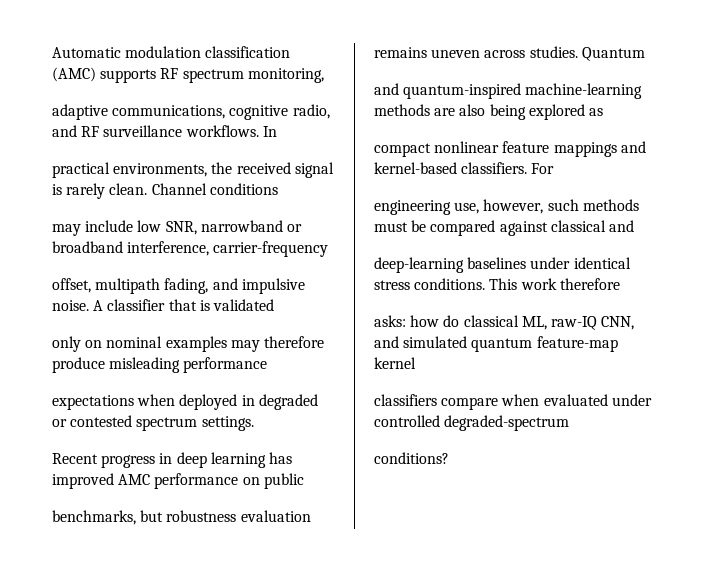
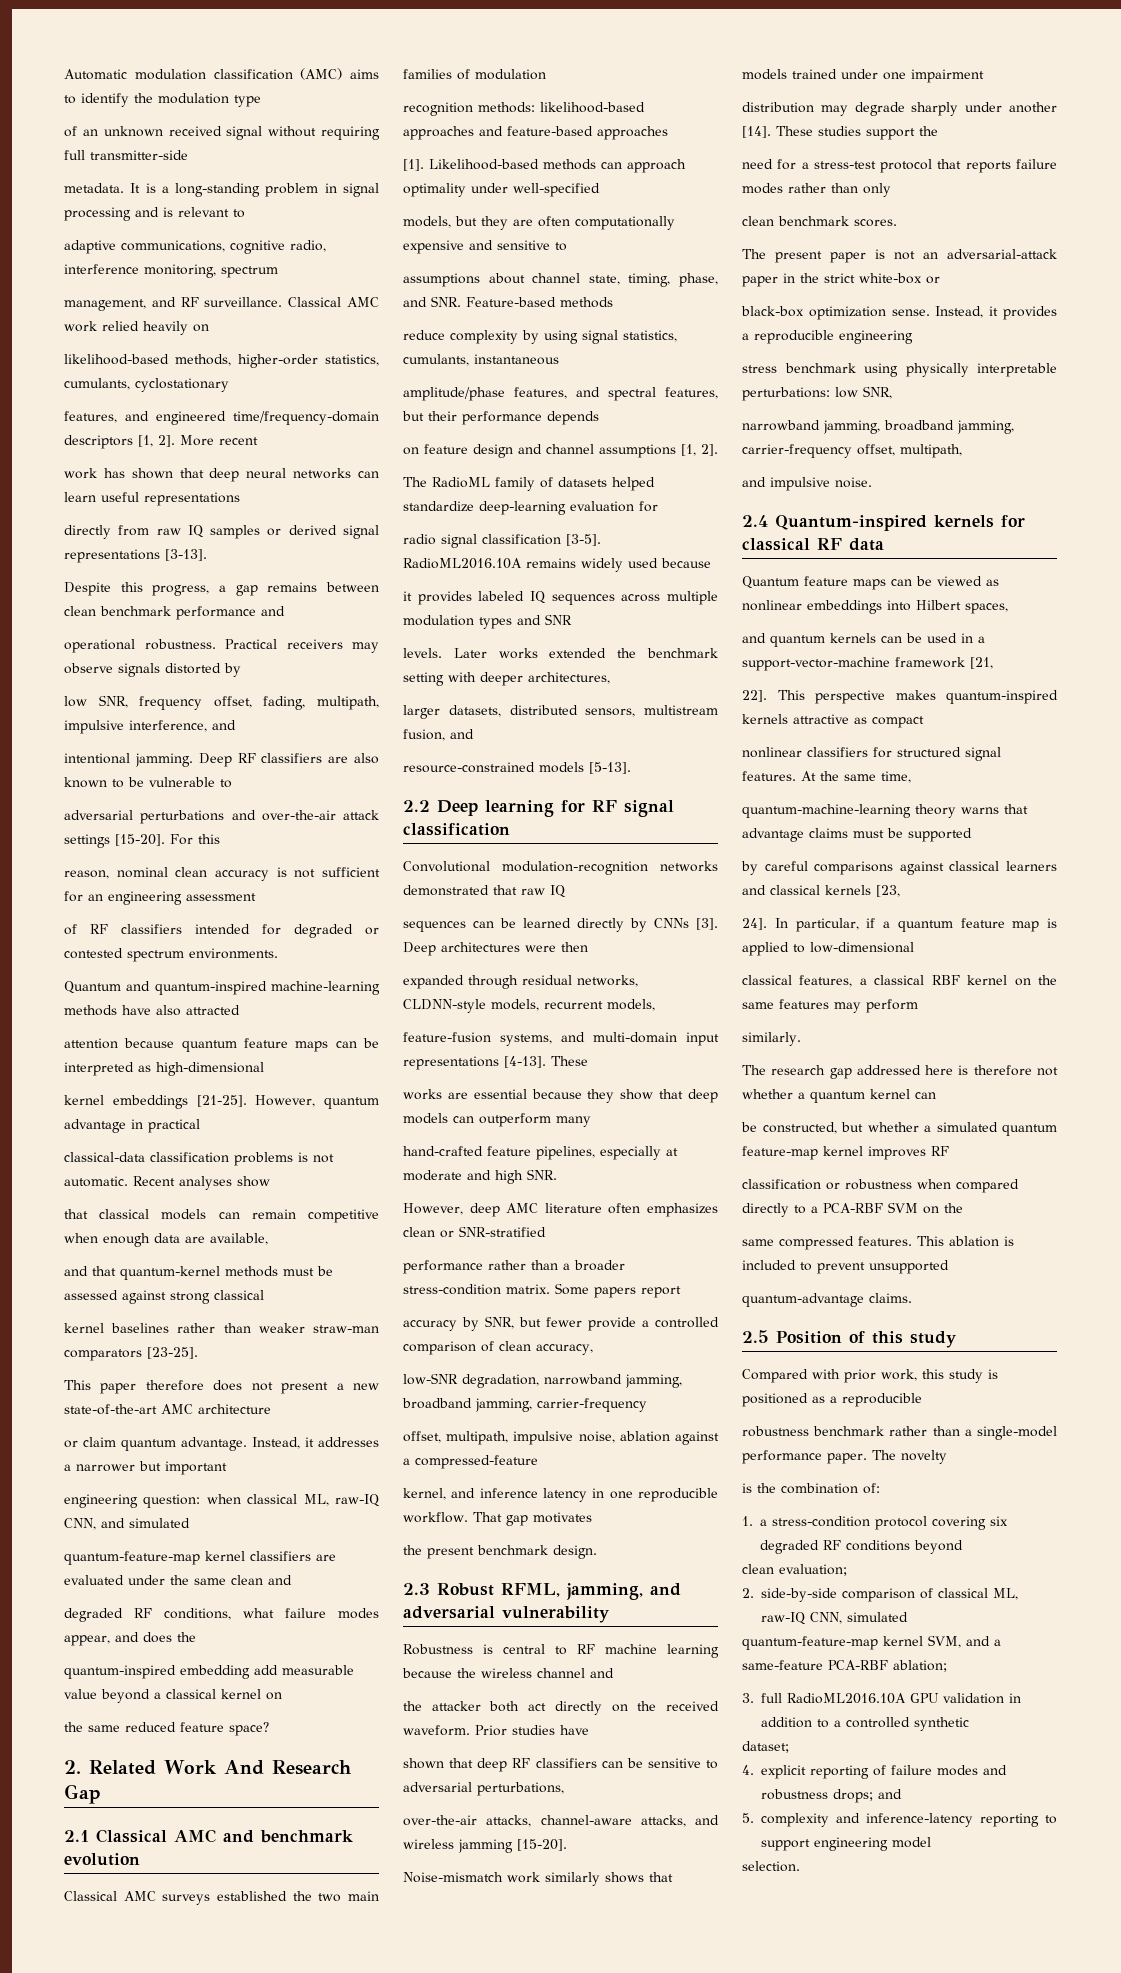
- Automatic modulation classification (AMC) supports RF spectrum monitoring,
- adaptive communications, cognitive radio, and RF surveillance workflows. In
- practical environments, the received signal is rarely clean. Channel conditions
- may include low SNR, narrowband or broadband interference, carrier-frequency
- offset, multipath fading, and impulsive noise. A classifier that is validated
- only on nominal examples may therefore produce misleading performance
- expectations when deployed in degraded or contested spectrum settings.
- Recent progress in deep learning has improved AMC performance on public
- benchmarks, but robustness evaluation remains uneven across studies. Quantum
- and quantum-inspired machine-learning methods are also being explored as
- compact nonlinear feature mappings and kernel-based classifiers. For
- engineering use, however, such methods must be compared against classical and
- deep-learning baselines under identical stress conditions. This work therefore
- asks: how do classical ML, raw-IQ CNN, and simulated quantum feature-map kernel
- classifiers compare when evaluated under controlled degraded-spectrum
- conditions?
+ Automatic modulation classification (AMC) aims to identify the modulation type
+ of an unknown received signal without requiring full transmitter-side
+ metadata. It is a long-standing problem in signal processing and is relevant to
+ adaptive communications, cognitive radio, interference monitoring, spectrum
+ management, and RF surveillance. Classical AMC work relied heavily on
+ likelihood-based methods, higher-order statistics, cumulants, cyclostationary
+ features, and engineered time/frequency-domain descriptors [1, 2]. More recent
+ work has shown that deep neural networks can learn useful representations
+ directly from raw IQ samples or derived signal representations [3-13].
+ Despite this progress, a gap remains between clean benchmark performance and
+ operational robustness. Practical receivers may observe signals distorted by
+ low SNR, frequency offset, fading, multipath, impulsive interference, and
+ intentional jamming. Deep RF classifiers are also known to be vulnerable to
+ adversarial perturbations and over-the-air attack settings [15-20]. For this
+ reason, nominal clean accuracy is not sufficient for an engineering assessment
+ of RF classifiers intended for degraded or contested spectrum environments.
+ Quantum and quantum-inspired machine-learning methods have also attracted
+ attention because quantum feature maps can be interpreted as high-dimensional
+ kernel embeddings [21-25]. However, quantum advantage in practical
+ classical-data classification problems is not automatic. Recent analyses show
+ that classical models can remain competitive when enough data are available,
+ and that quantum-kernel methods must be assessed against strong classical
+ kernel baselines rather than weaker straw-man comparators [23-25].
+ This paper therefore does not present a new state-of-the-art AMC architecture
+ or claim quantum advantage. Instead, it addresses a narrower but important
+ engineering question: when classical ML, raw-IQ CNN, and simulated
+ quantum-feature-map kernel classifiers are evaluated under the same clean and
+ degraded RF conditions, what failure modes appear, and does the
+ quantum-inspired embedding add measurable value beyond a classical kernel on
+ the same reduced feature space?
+ 2. Related Work And Research Gap
+ 2.1 Classical AMC and benchmark evolution
+ Classical AMC surveys established the two main families of modulation
+ recognition methods: likelihood-based approaches and feature-based approaches
+ [1]. Likelihood-based methods can approach optimality under well-specified
+ models, but they are often computationally expensive and sensitive to
+ assumptions about channel state, timing, phase, and SNR. Feature-based methods
+ reduce complexity by using signal statistics, cumulants, instantaneous
+ amplitude/phase features, and spectral features, but their performance depends
+ on feature design and channel assumptions [1, 2].
+ The RadioML family of datasets helped standardize deep-learning evaluation for
+ radio signal classification [3-5]. RadioML2016.10A remains widely used because
+ it provides labeled IQ sequences across multiple modulation types and SNR
+ levels. Later works extended the benchmark setting with deeper architectures,
+ larger datasets, distributed sensors, multistream fusion, and
+ resource-constrained models [5-13].
+ 2.2 Deep learning for RF signal classification
+ Convolutional modulation-recognition networks demonstrated that raw IQ
+ sequences can be learned directly by CNNs [3]. Deep architectures were then
+ expanded through residual networks, CLDNN-style models, recurrent models,
+ feature-fusion systems, and multi-domain input representations [4-13]. These
+ works are essential because they show that deep models can outperform many
+ hand-crafted feature pipelines, especially at moderate and high SNR.
+ However, deep AMC literature often emphasizes clean or SNR-stratified
+ performance rather than a broader stress-condition matrix. Some papers report
+ accuracy by SNR, but fewer provide a controlled comparison of clean accuracy,
+ low-SNR degradation, narrowband jamming, broadband jamming, carrier-frequency
+ offset, multipath, impulsive noise, ablation against a compressed-feature
+ kernel, and inference latency in one reproducible workflow. That gap motivates
+ the present benchmark design.
+ 2.3 Robust RFML, jamming, and adversarial vulnerability
+ Robustness is central to RF machine learning because the wireless channel and
+ the attacker both act directly on the received waveform. Prior studies have
+ shown that deep RF classifiers can be sensitive to adversarial perturbations,
+ over-the-air attacks, channel-aware attacks, and wireless jamming [15-20].
+ Noise-mismatch work similarly shows that models trained under one impairment
+ distribution may degrade sharply under another [14]. These studies support the
+ need for a stress-test protocol that reports failure modes rather than only
+ clean benchmark scores.
+ The present paper is not an adversarial-attack paper in the strict white-box or
+ black-box optimization sense. Instead, it provides a reproducible engineering
+ stress benchmark using physically interpretable perturbations: low SNR,
+ narrowband jamming, broadband jamming, carrier-frequency offset, multipath,
+ and impulsive noise.
+ 2.4 Quantum-inspired kernels for classical RF data
+ Quantum feature maps can be viewed as nonlinear embeddings into Hilbert spaces,
+ and quantum kernels can be used in a support-vector-machine framework [21,
+ 22]. This perspective makes quantum-inspired kernels attractive as compact
+ nonlinear classifiers for structured signal features. At the same time,
+ quantum-machine-learning theory warns that advantage claims must be supported
+ by careful comparisons against classical learners and classical kernels [23,
+ 24]. In particular, if a quantum feature map is applied to low-dimensional
+ classical features, a classical RBF kernel on the same features may perform
+ similarly.
+ The research gap addressed here is therefore not whether a quantum kernel can
+ be constructed, but whether a simulated quantum feature-map kernel improves RF
+ classification or robustness when compared directly to a PCA-RBF SVM on the
+ same compressed features. This ablation is included to prevent unsupported
+ quantum-advantage claims.
+ 2.5 Position of this study
+ Compared with prior work, this study is positioned as a reproducible
+ robustness benchmark rather than a single-model performance paper. The novelty
+ is the combination of:
+ 1. a stress-condition protocol covering six degraded RF conditions beyond
+ clean evaluation;
+ 2. side-by-side comparison of classical ML, raw-IQ CNN, simulated
+ quantum-feature-map kernel SVM, and a same-feature PCA-RBF ablation;
+ 3. full RadioML2016.10A GPU validation in addition to a controlled synthetic
+ dataset;
+ 4. explicit reporting of failure modes and robustness drops; and
+ 5. complexity and inference-latency reporting to support engineering model
+ selection.

